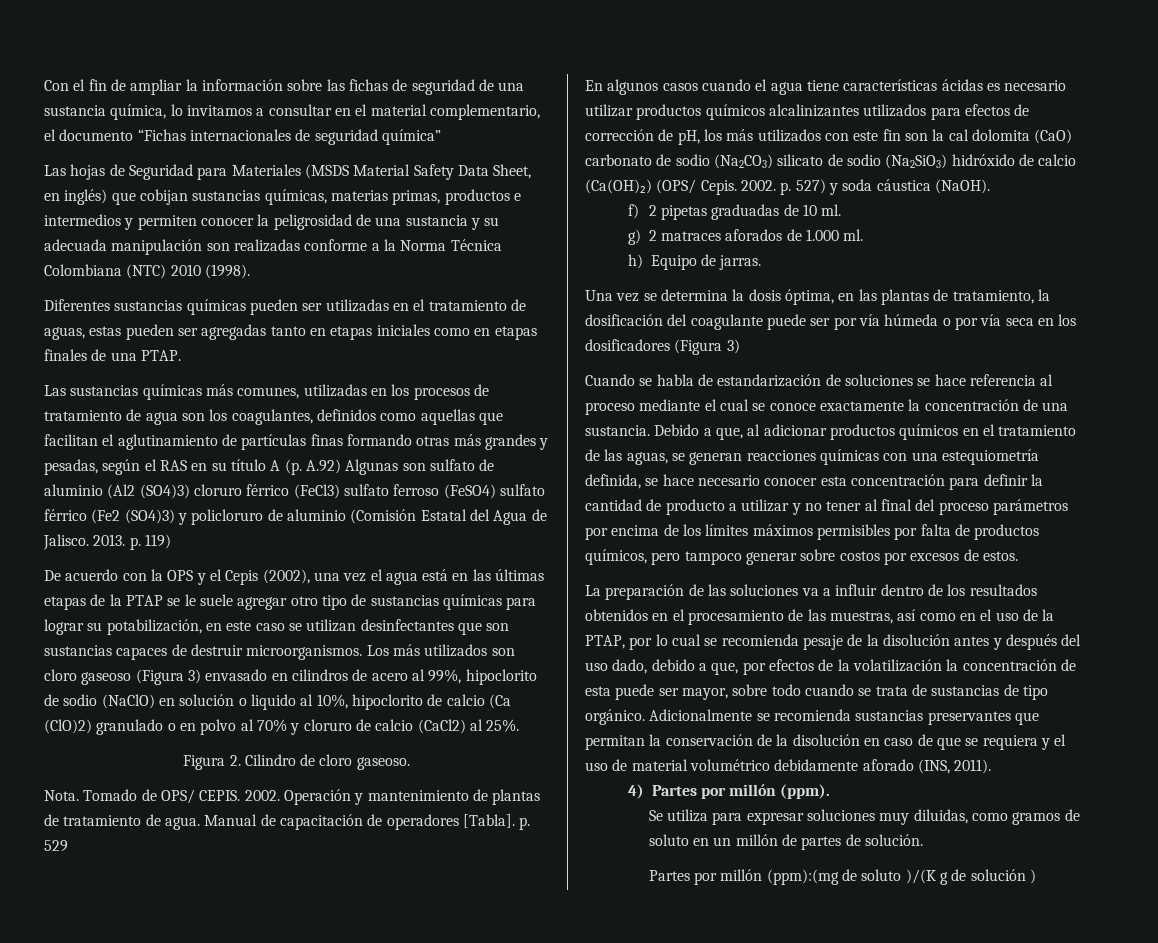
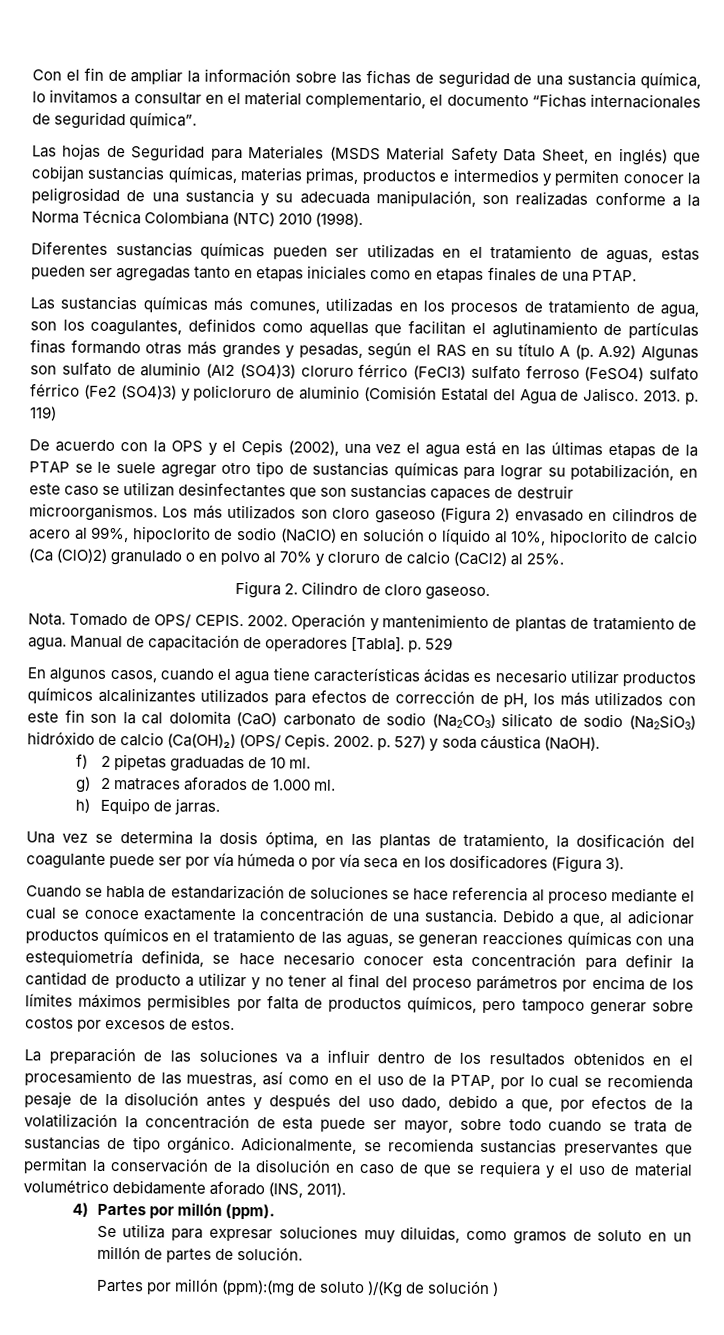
- Con el fin de ampliar la información sobre las fichas de seguridad de una sustancia química, lo invitamos a consultar en el material complementario, el documento “Fichas internacionales de seguridad química”
+ Con el fin de ampliar la información sobre las fichas de seguridad de una sustancia química, lo invitamos a consultar en el material complementario, el documento “Fichas internacionales de seguridad química”.
- Las hojas de Seguridad para Materiales (MSDS Material Safety Data Sheet, en inglés) que cobijan sustancias químicas, materias primas, productos e intermedios y permiten conocer la peligrosidad de una sustancia y su adecuada manipulación son realizadas conforme a la Norma Técnica Colombiana (NTC) 2010 (1998).
+ Las hojas de Seguridad para Materiales (MSDS Material Safety Data Sheet, en inglés) que cobijan sustancias químicas, materias primas, productos e intermedios y permiten conocer la peligrosidad de una sustancia y su adecuada manipulación, son realizadas conforme a la Norma Técnica Colombiana (NTC) 2010 (1998).
- Las sustancias químicas más comunes, utilizadas en los procesos de tratamiento de agua son los coagulantes, definidos como aquellas que facilitan el aglutinamiento de partículas finas formando otras más grandes y pesadas, según el RAS en su título A (p. A.92) Algunas son sulfato de aluminio (Al2 (SO4)3) cloruro férrico (FeCl3) sulfato ferroso (FeSO4) sulfato férrico (Fe2 (SO4)3) y policloruro de aluminio (Comisión Estatal del Agua de Jalisco.
+ Las sustancias químicas más comunes, utilizadas en los procesos de tratamiento de agua, son los coagulantes, definidos como aquellas que facilitan el aglutinamiento de partículas finas formando otras más grandes y pesadas, según el RAS en su título A (p. A.92) Algunas son sulfato de aluminio (Al2 (SO4)3) cloruro férrico (FeCl3) sulfato ferroso (FeSO4) sulfato férrico (Fe2 (SO4)3) y policloruro de aluminio (Comisión Estatal del Agua de Jalisco.
- Los más utilizados son cloro gaseoso (Figura 3) envasado en cilindros de acero al 99%, hipoclorito de sodio (NaClO) en solución o liquido al 10%, hipoclorito de calcio (Ca (ClO)2) granulado o en polvo al 70% y cloruro de calcio (CaCl2) al 25%.
+ Los más utilizados son cloro gaseoso (Figura 2) envasado en cilindros de acero al 99%, hipoclorito de sodio (NaClO) en solución o líquido al 10%, hipoclorito de calcio (Ca (ClO)2) granulado o en polvo al 70% y cloruro de calcio (CaCl2) al 25%.
- En algunos casos cuando el agua tiene características ácidas es necesario utilizar productos químicos alcalinizantes utilizados para efectos de corrección de pH, los más utilizados con este fin son la cal dolomita (CaO) carbonato de sodio (Na2CO3) silicato de sodio (Na2SiO3) hidróxido de calcio (Ca(OH)₂) (OPS/ Cepis.
+ En algunos casos, cuando el agua tiene características ácidas es necesario utilizar productos químicos alcalinizantes utilizados para efectos de corrección de pH, los más utilizados con este fin son la cal dolomita (CaO) carbonato de sodio (Na2CO3) silicato de sodio (Na2SiO3) hidróxido de calcio (Ca(OH)₂) (OPS/ Cepis.
- Una vez se determina la dosis óptima, en las plantas de tratamiento, la dosificación del coagulante puede ser por vía húmeda o por vía seca en los dosificadores (Figura 3)
+ Una vez se determina la dosis óptima, en las plantas de tratamiento, la dosificación del coagulante puede ser por vía húmeda o por vía seca en los dosificadores (Figura 3).
- Adicionalmente se recomienda sustancias preservantes que permitan la conservación de la disolución en caso de que se requiera y el uso de material volumétrico debidamente aforado (INS, 2011).
+ Adicionalmente, se recomienda sustancias preservantes que permitan la conservación de la disolución en caso de que se requiera y el uso de material volumétrico debidamente aforado (INS, 2011).
- Partes por millón (ppm):(mg de soluto )/(K g de solución )
+ Partes por millón (ppm):(mg de soluto )/(Kg de solución )

